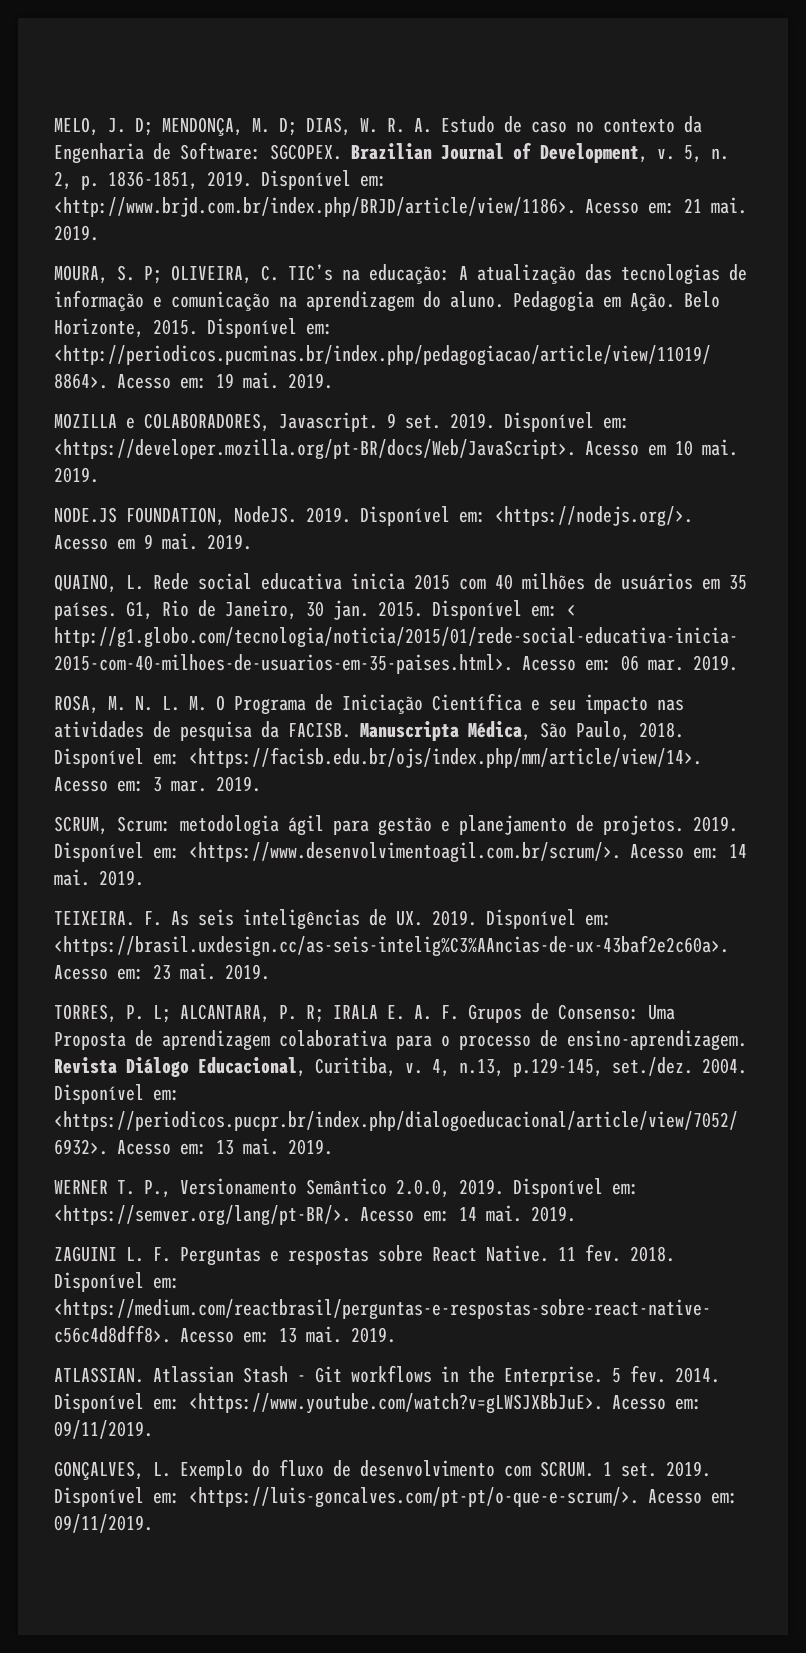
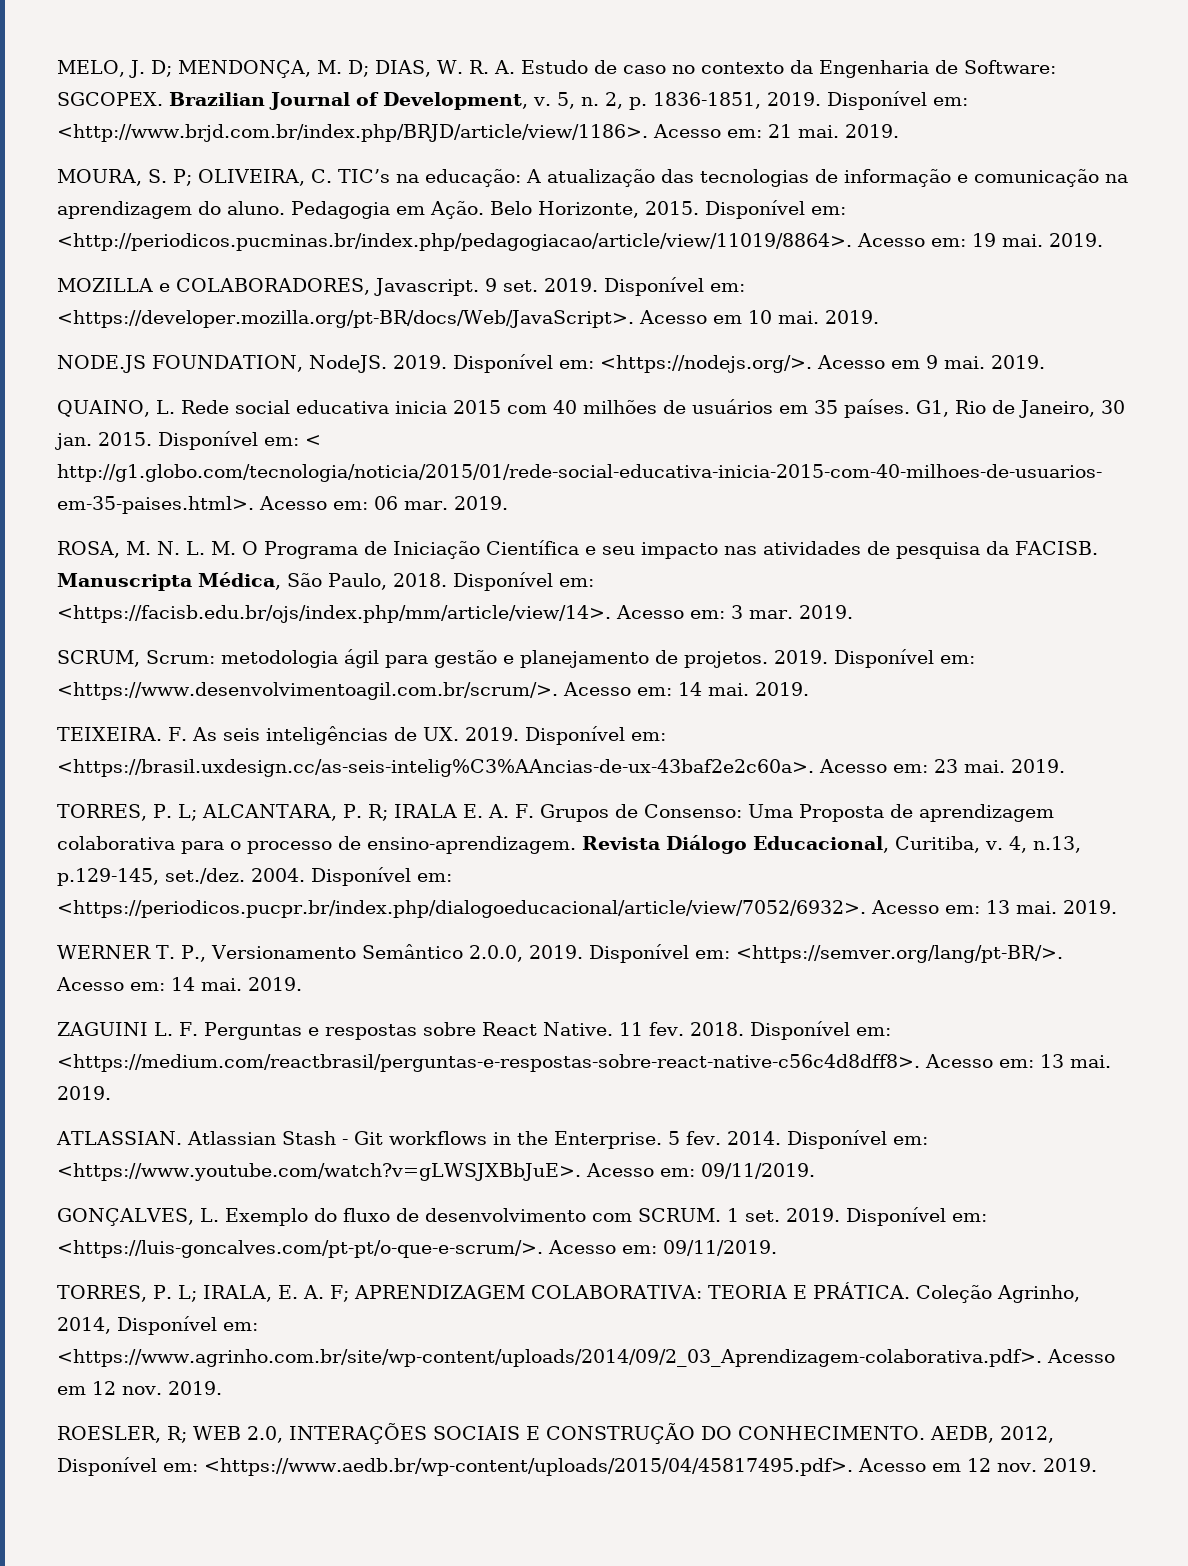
+ TORRES, P. L; IRALA, E. A. F; APRENDIZAGEM COLABORATIVA: TEORIA E PRÁTICA. Coleção Agrinho, 2014, Disponível em: <https://www.agrinho.com.br/site/wp-content/uploads/2014/09/2_03_Aprendizagem-colaborativa.pdf>. Acesso em 12 nov. 2019.
+ ROESLER, R; WEB 2.0, INTERAÇÕES SOCIAIS E CONSTRUÇÃO DO CONHECIMENTO. AEDB, 2012, Disponível em: <https://www.aedb.br/wp-content/uploads/2015/04/45817495.pdf>. Acesso em 12 nov. 2019.

